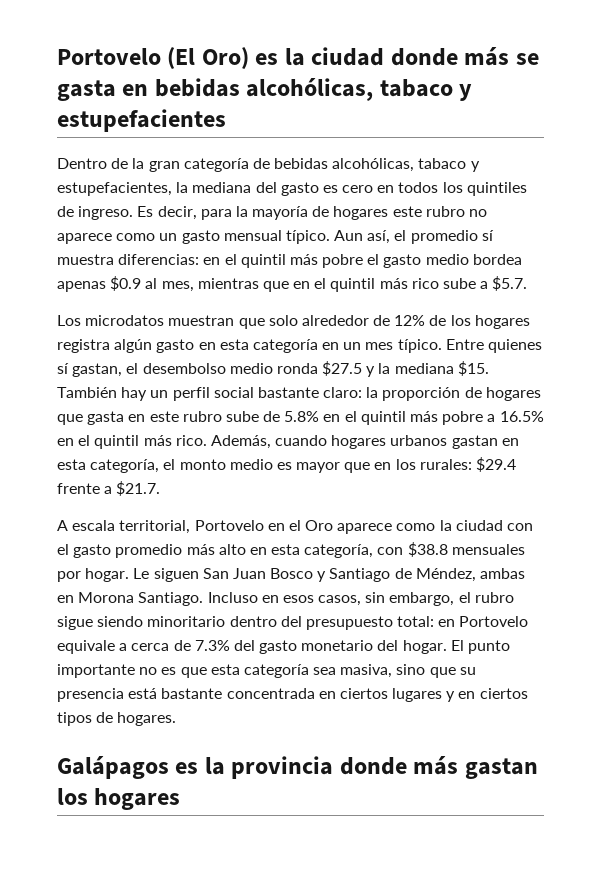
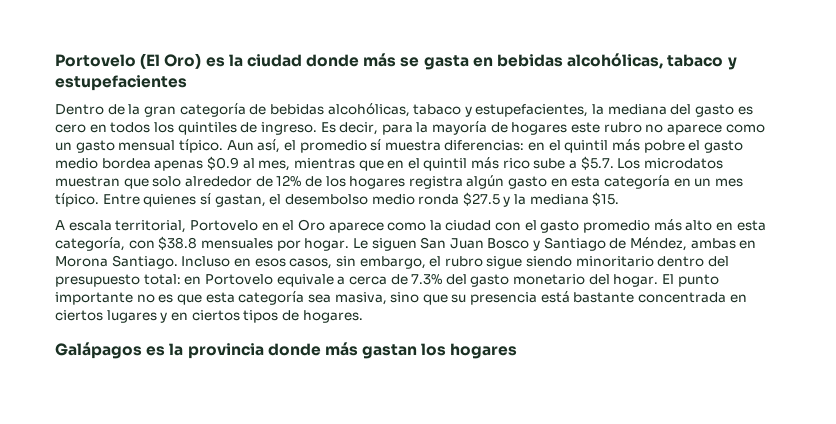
- Aun así, el promedio sí muestra diferencias: en el quintil más pobre el gasto medio bordea apenas $0.9 al mes, mientras que en el quintil más rico sube a $5.7.
- Los microdatos muestran que solo alrededor de 12% de los hogares registra algún gasto en esta categoría en un mes típico.
+ Aun así, el promedio sí muestra diferencias: en el quintil más pobre el gasto medio bordea apenas $0.9 al mes, mientras que en el quintil más rico sube a $5.7. Los microdatos muestran que solo alrededor de 12% de los hogares registra algún gasto en esta categoría en un mes típico.
- También hay un perfil social bastante claro: la proporción de hogares que gasta en este rubro sube de 5.8% en el quintil más pobre a 16.5% en el quintil más rico. Además, cuando hogares urbanos gastan en esta categoría, el monto medio es mayor que en los rurales: $29.4 frente a $21.7.

